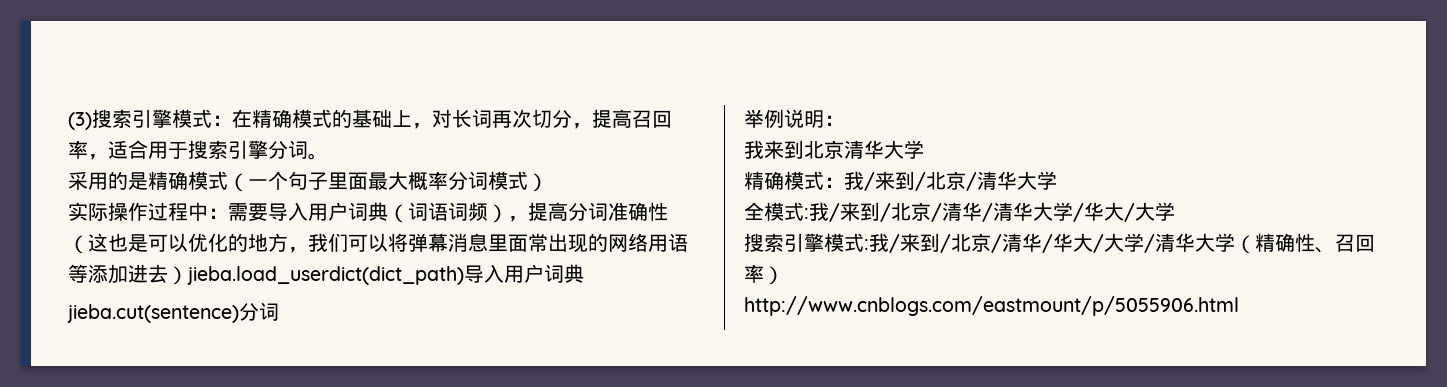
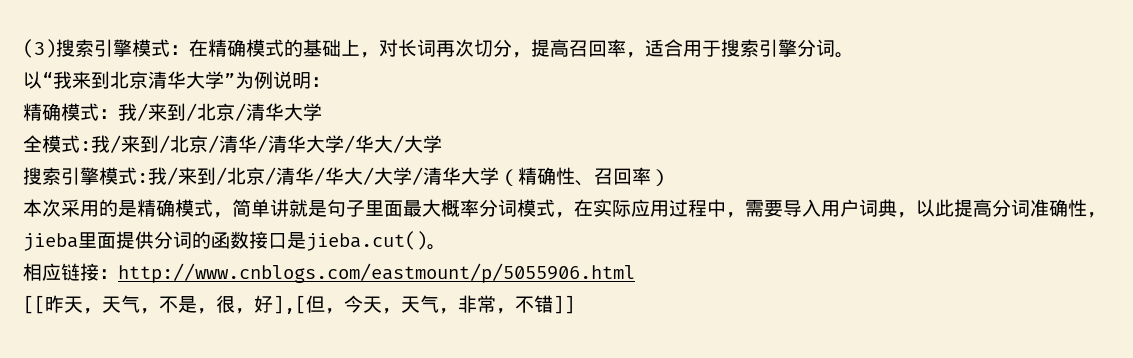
- 采用的是精确模式（一个句子里面最大概率分词模式）
- 实际操作过程中：需要导入用户词典（词语词频），提高分词准确性（这也是可以优化的地方，我们可以将弹幕消息里面常出现的网络用语等添加进去）jieba.load_userdict(dict_path)导入用户词典
- jieba.cut(sentence)分词
- 举例说明：
- 我来到北京清华大学
+ 以“我来到北京清华大学”为例说明：
- http://www.cnblogs.com/eastmount/p/5055906.html
+ 本次采用的是精确模式，简单讲就是句子里面最大概率分词模式，在实际应用过程中，需要导入用户词典，以此提高分词准确性，jieba里面提供分词的函数接口是jieba.cut()。
+ 相应链接：http://www.cnblogs.com/eastmount/p/5055906.html
+ [[昨天，天气，不是，很，好],[但，今天，天气，非常，不错]]

